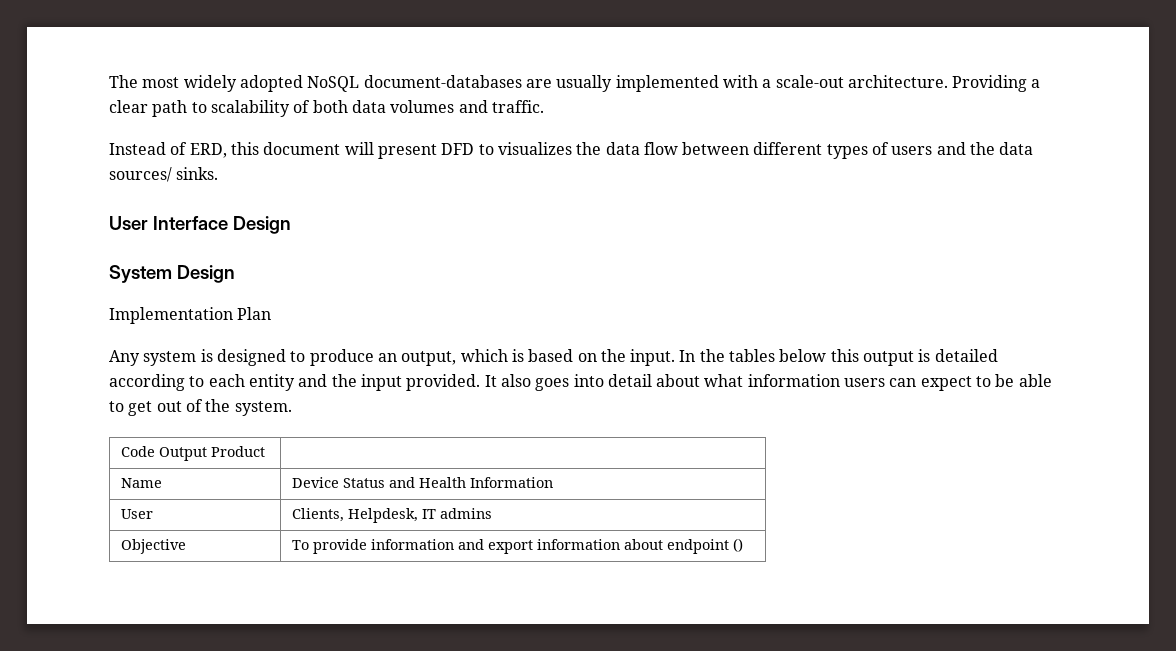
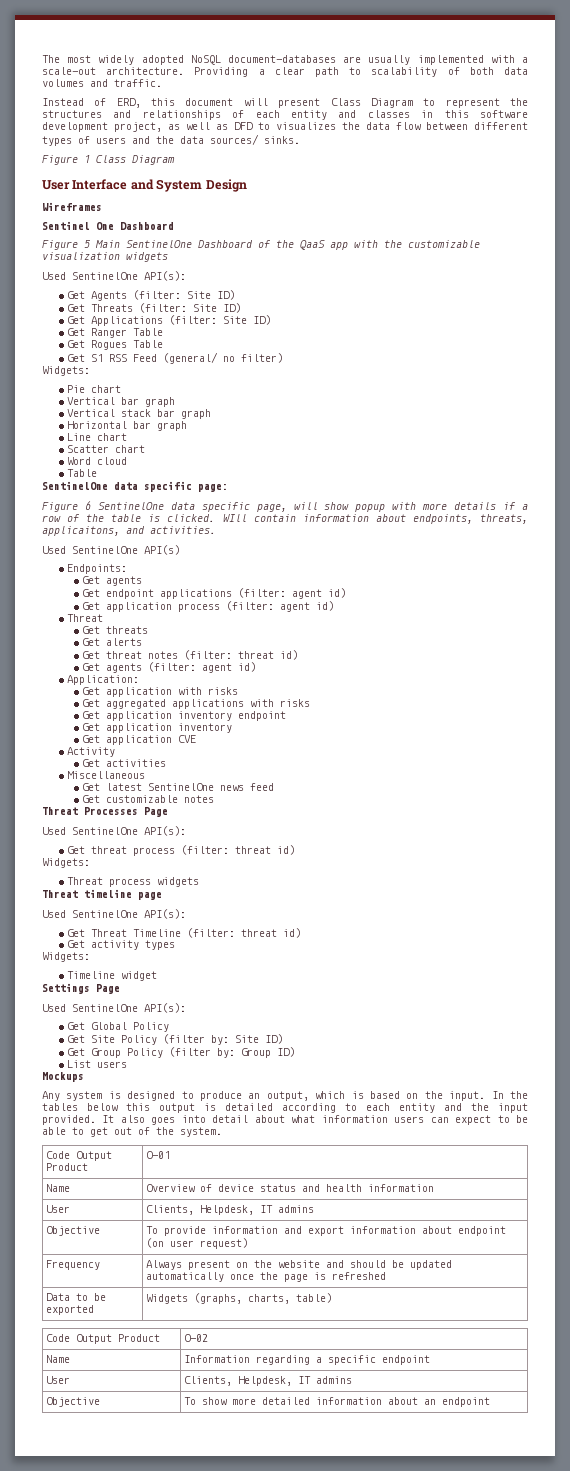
- Instead of ERD, this document will present DFD to visualizes the data flow between different types of users and the data sources/ sinks.
+ Instead of ERD, this document will present Class Diagram to represent the structures and relationships of each entity and classes in this software development project, as well as DFD to visualizes the data flow between different types of users and the data sources/ sinks.
+ Figure 1 Class Diagram
- User Interface Design
- System Design
+ User Interface and System Design
- Implementation Plan
+ Wireframes
+ Sentinel One Dashboard
+ Figure 5 Main SentinelOne Dashboard of the QaaS app with the customizable visualization widgets
+ Used SentinelOne API(s):
+ Get Agents (filter: Site ID)
+ Get Threats (filter: Site ID)
+ Get Applications (filter: Site ID)
+ Get Ranger Table
+ Get Rogues Table
+ Get S1 RSS Feed (general/ no filter)
+ Widgets:
+ Pie chart
+ Vertical bar graph
+ Vertical stack bar graph
+ Horizontal bar graph
+ Line chart
+ Scatter chart
+ Word cloud
+ Table
+ SentinelOne data specific page:
+ Figure 6 SentinelOne data specific page, will show popup with more details if a row of the table is clicked. WIll contain information about endpoints, threats, applicaitons, and activities.
+ Used SentinelOne API(s)
+ Endpoints:
+ Get agents
+ Get endpoint applications (filter: agent id)
+ Get application process (filter: agent id)
+ Threat
+ Get threats
+ Get alerts
+ Get threat notes (filter: threat id)
+ Get agents (filter: agent id)
+ Application:
+ Get application with risks
+ Get aggregated applications with risks
+ Get application inventory endpoint
+ Get application inventory
+ Get application CVE
+ Activity
+ Get activities
+ Miscellaneous
+ Get latest SentinelOne news feed
+ Get customizable notes
+ Threat Processes Page
+ Used SentinelOne API(s):
+ Get threat process (filter: threat id)
+ Widgets:
+ Threat process widgets
+ Threat timeline page
+ Used SentinelOne API(s):
+ Get Threat Timeline (filter: threat id)
+ Get activity types
+ Widgets:
+ Timeline widget
+ Settings Page
+ Used SentinelOne API(s):
+ Get Global Policy
+ Get Site Policy (filter by: Site ID)
+ Get Group Policy (filter by: Group ID)
+ List users
+ Mockups
- Code Output Product |
- Name | Device Status and Health Information
+ Code Output Product | O-01
+ Name | Overview of device status and health information
- Objective | To provide information and export information about endpoint ()
+ Objective | To provide information and export information about endpoint (on user request)
+ Frequency | Always present on the website and should be updated automatically once the page is refreshed
+ Data to be exported | Widgets (graphs, charts, table)
+ Code Output Product | O-02
+ Name | Information regarding a specific endpoint
+ User | Clients, Helpdesk, IT admins
+ Objective | To show more detailed information about an endpoint

